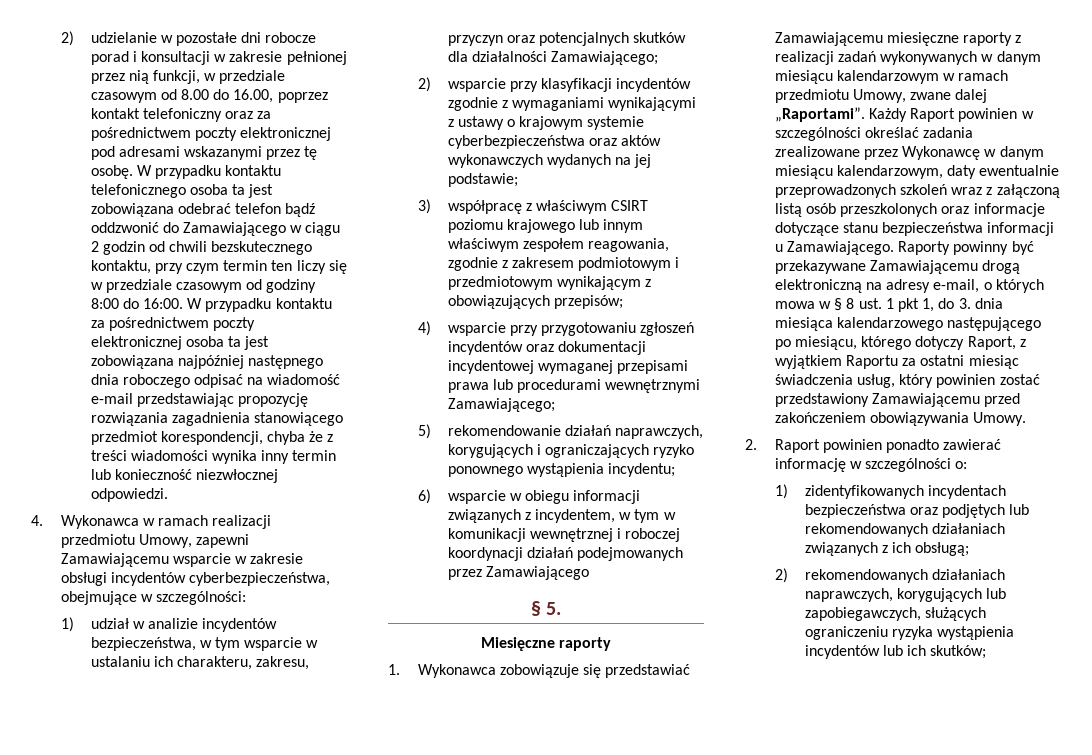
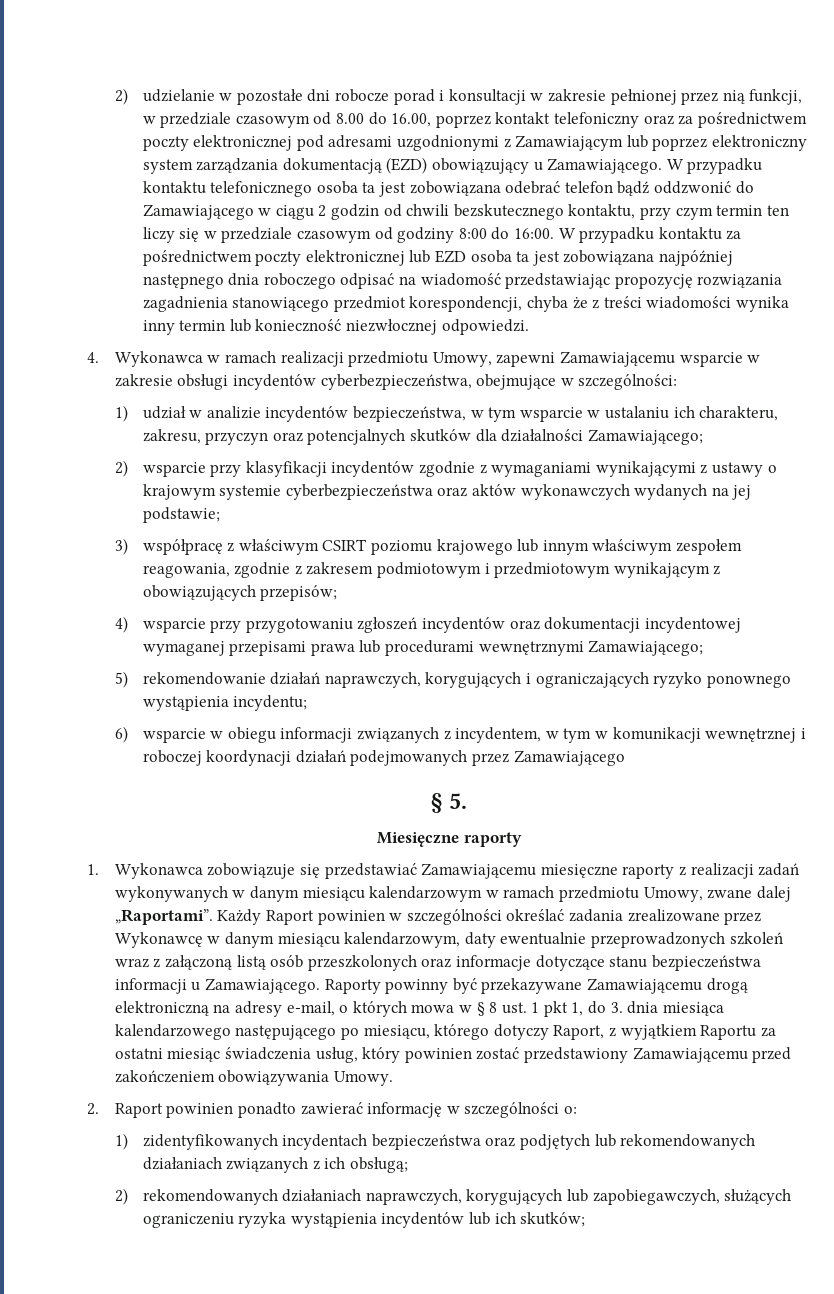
- 2) udzielanie w pozostałe dni robocze porad i konsultacji w zakresie pełnionej przez nią funkcji, w przedziale czasowym od 8.00 do 16.00, poprzez kontakt telefoniczny oraz za pośrednictwem poczty elektronicznej pod adresami wskazanymi przez tę osobę.
+ 2) udzielanie w pozostałe dni robocze porad i konsultacji w zakresie pełnionej przez nią funkcji, w przedziale czasowym od 8.00 do 16.00, poprzez kontakt telefoniczny oraz za pośrednictwem poczty elektronicznej pod adresami uzgodnionymi z Zamawiającym lub poprzez elektroniczny system zarządzania dokumentacją (EZD) obowiązujący u Zamawiającego.
- W przypadku kontaktu za pośrednictwem poczty elektronicznej osoba ta jest zobowiązana najpóźniej następnego dnia roboczego odpisać na wiadomość e-mail przedstawiając propozycję rozwiązania zagadnienia stanowiącego przedmiot korespondencji, chyba że z treści wiadomości wynika inny termin lub konieczność niezwłocznej odpowiedzi.
+ W przypadku kontaktu za pośrednictwem poczty elektronicznej lub EZD osoba ta jest zobowiązana najpóźniej następnego dnia roboczego odpisać na wiadomość przedstawiając propozycję rozwiązania zagadnienia stanowiącego przedmiot korespondencji, chyba że z treści wiadomości wynika inny termin lub konieczność niezwłocznej odpowiedzi.

